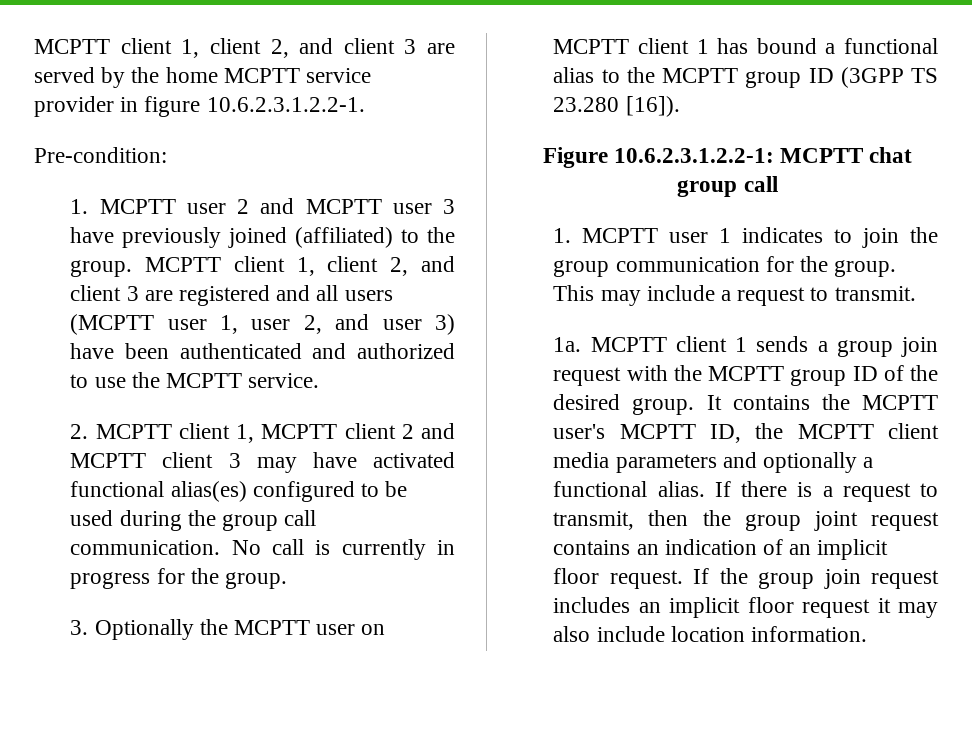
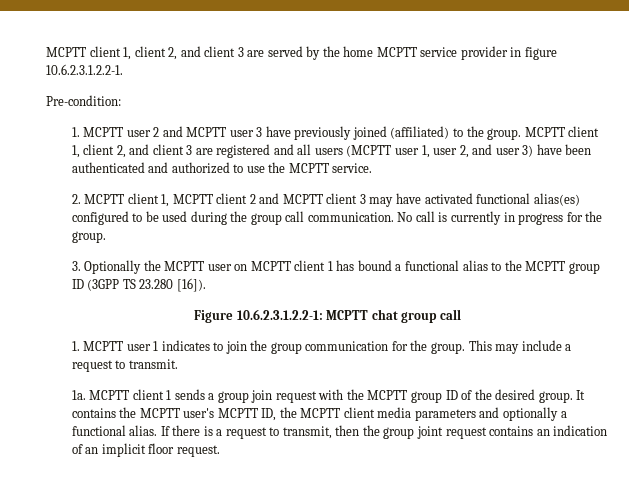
- If the group join request includes an implicit floor request it may also include location information.

